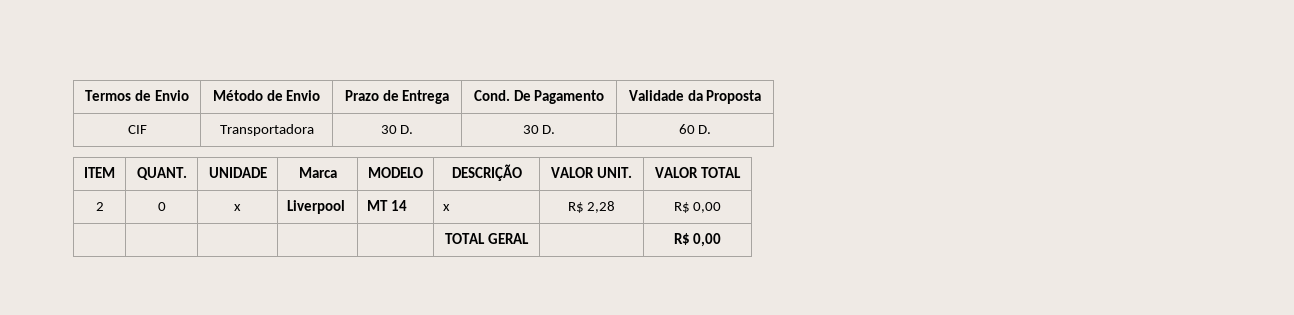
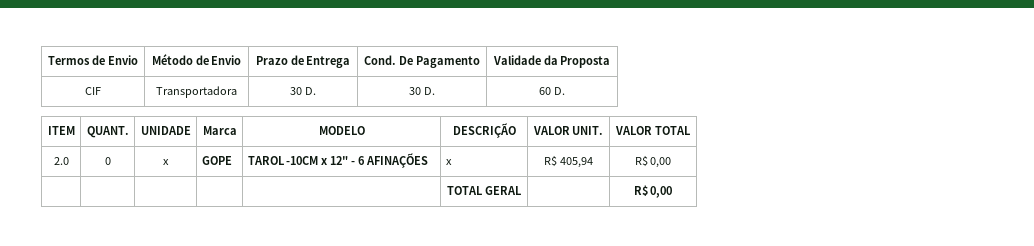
- 2 | 0 | x | Liverpool | MT 14 | x | R$ 2,28 | R$ 0,00
+ 2.0 | 0 | x | GOPE | TAROL -10CM x 12" - 6 AFINAÇÕES | x | R$ 405,94 | R$ 0,00

